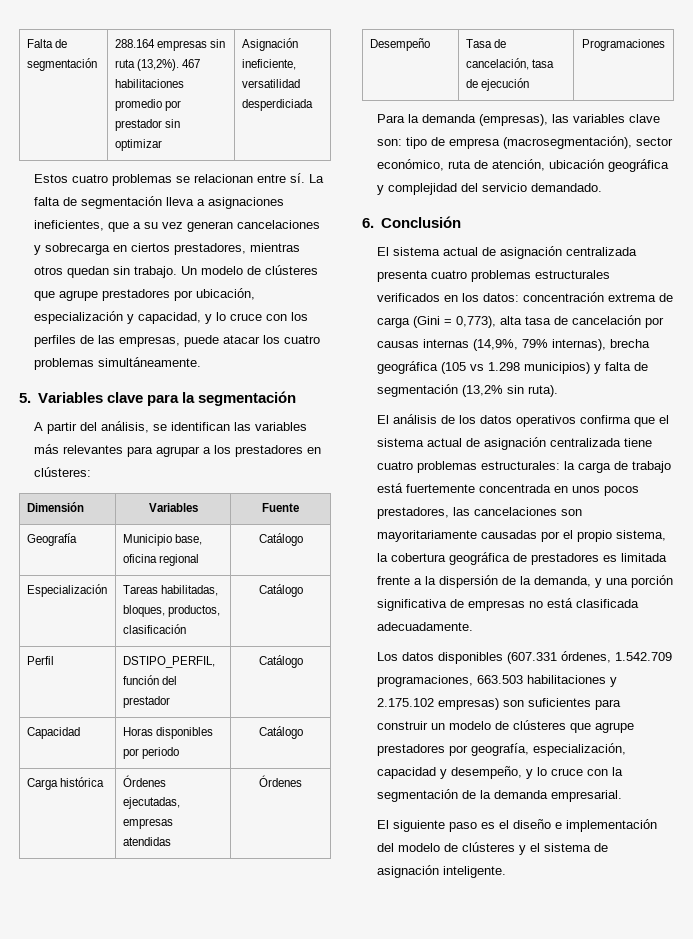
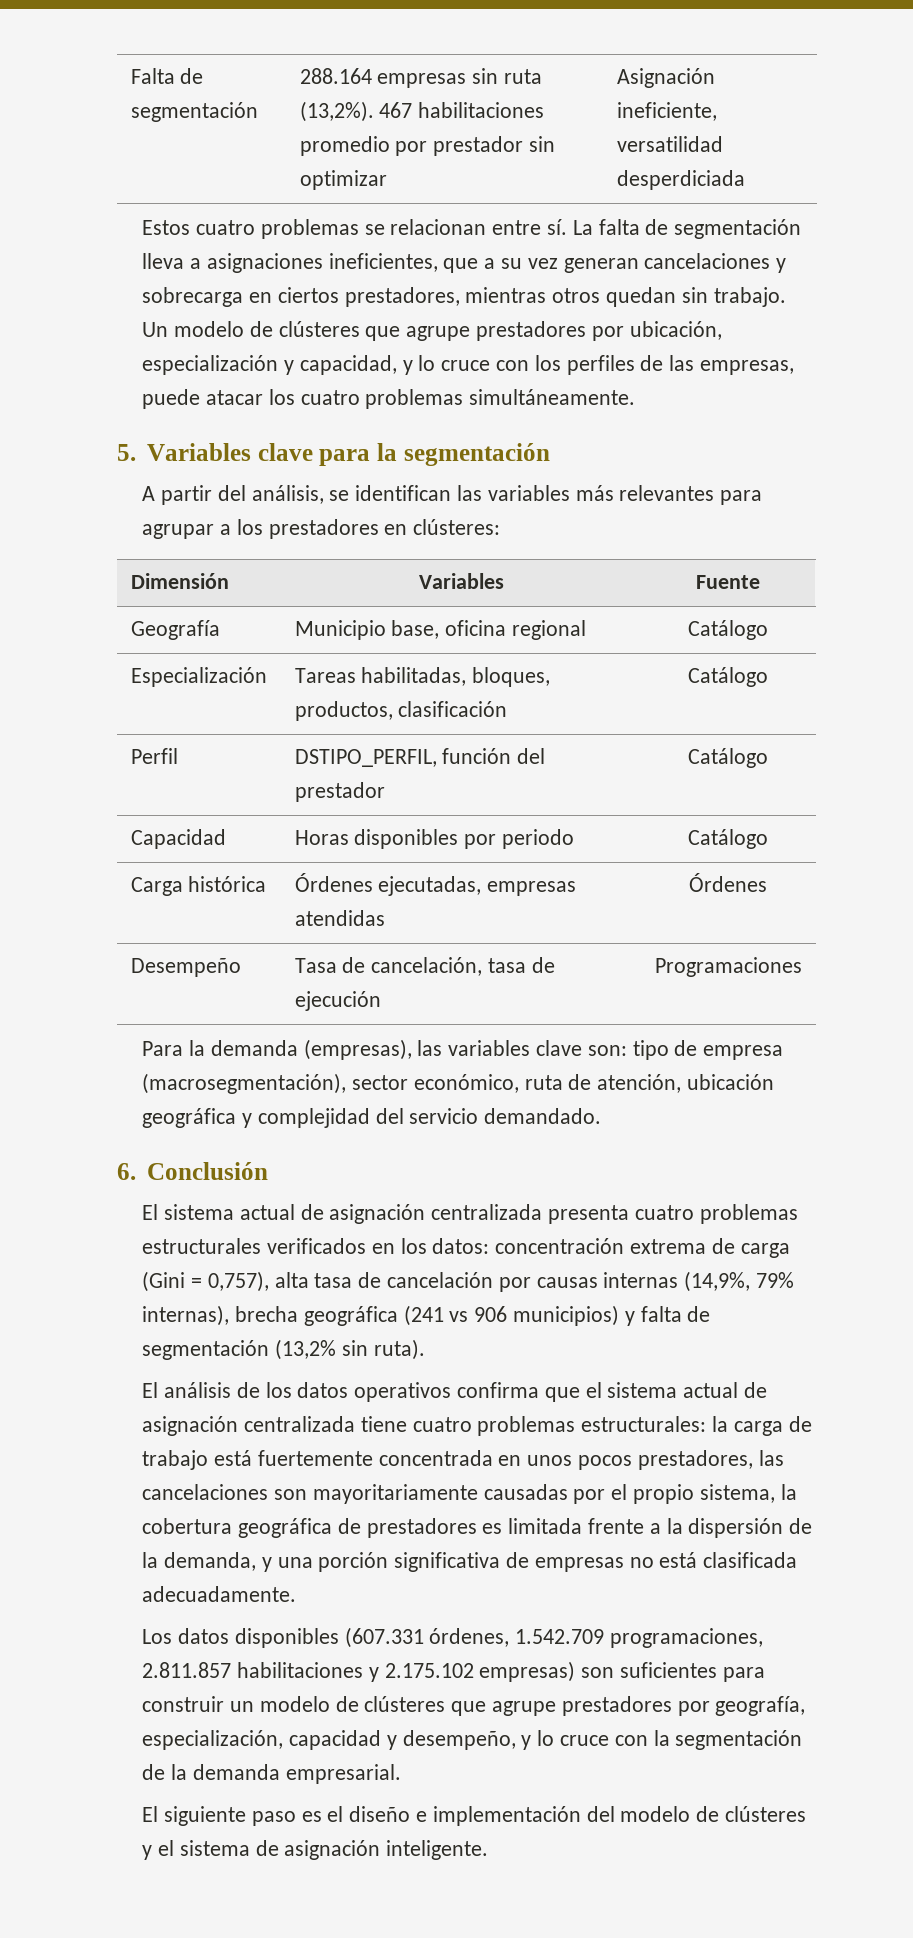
- El sistema actual de asignación centralizada presenta cuatro problemas estructurales verificados en los datos: concentración extrema de carga (Gini = 0,773), alta tasa de cancelación por causas internas (14,9%, 79% internas), brecha geográfica (105 vs 1.298 municipios) y falta de segmentación (13,2% sin ruta).
+ El sistema actual de asignación centralizada presenta cuatro problemas estructurales verificados en los datos: concentración extrema de carga (Gini = 0,757), alta tasa de cancelación por causas internas (14,9%, 79% internas), brecha geográfica (241 vs 906 municipios) y falta de segmentación (13,2% sin ruta).
- Los datos disponibles (607.331 órdenes, 1.542.709 programaciones, 663.503 habilitaciones y 2.175.102 empresas) son suficientes para construir un modelo de clústeres que agrupe prestadores por geografía, especialización, capacidad y desempeño, y lo cruce con la segmentación de la demanda empresarial.
+ Los datos disponibles (607.331 órdenes, 1.542.709 programaciones, 2.811.857 habilitaciones y 2.175.102 empresas) son suficientes para construir un modelo de clústeres que agrupe prestadores por geografía, especialización, capacidad y desempeño, y lo cruce con la segmentación de la demanda empresarial.

